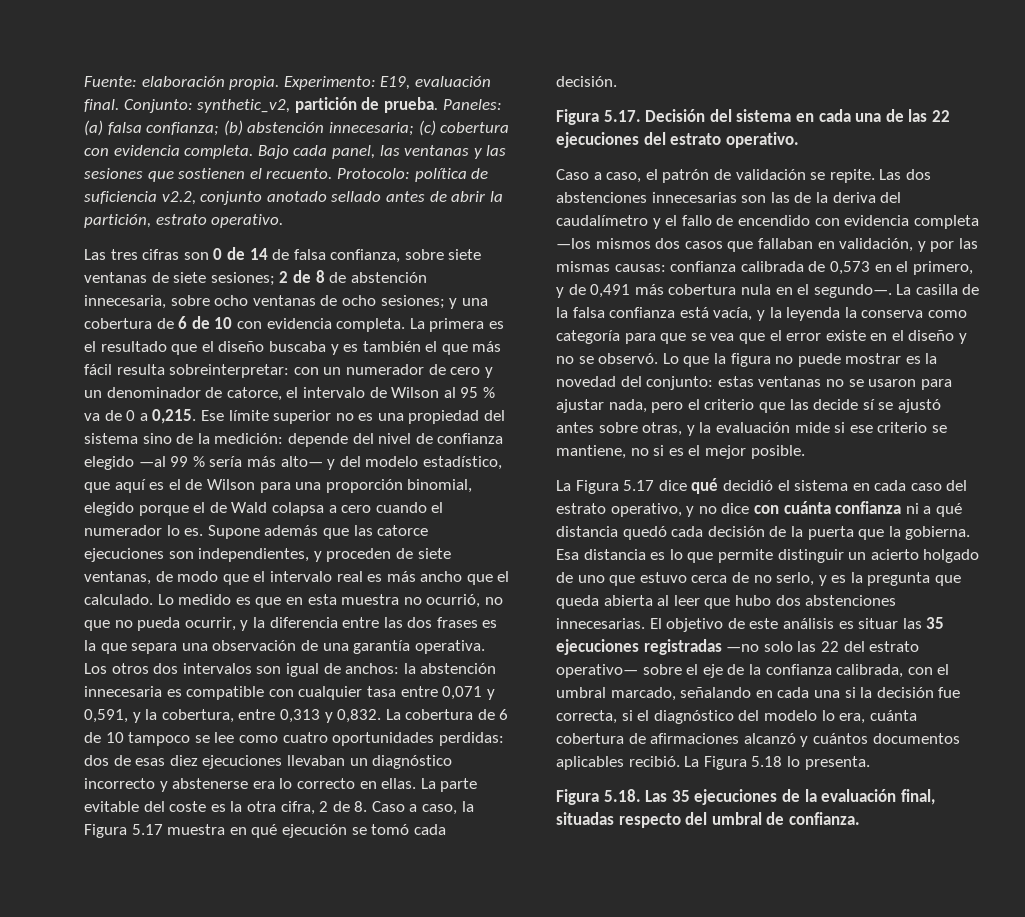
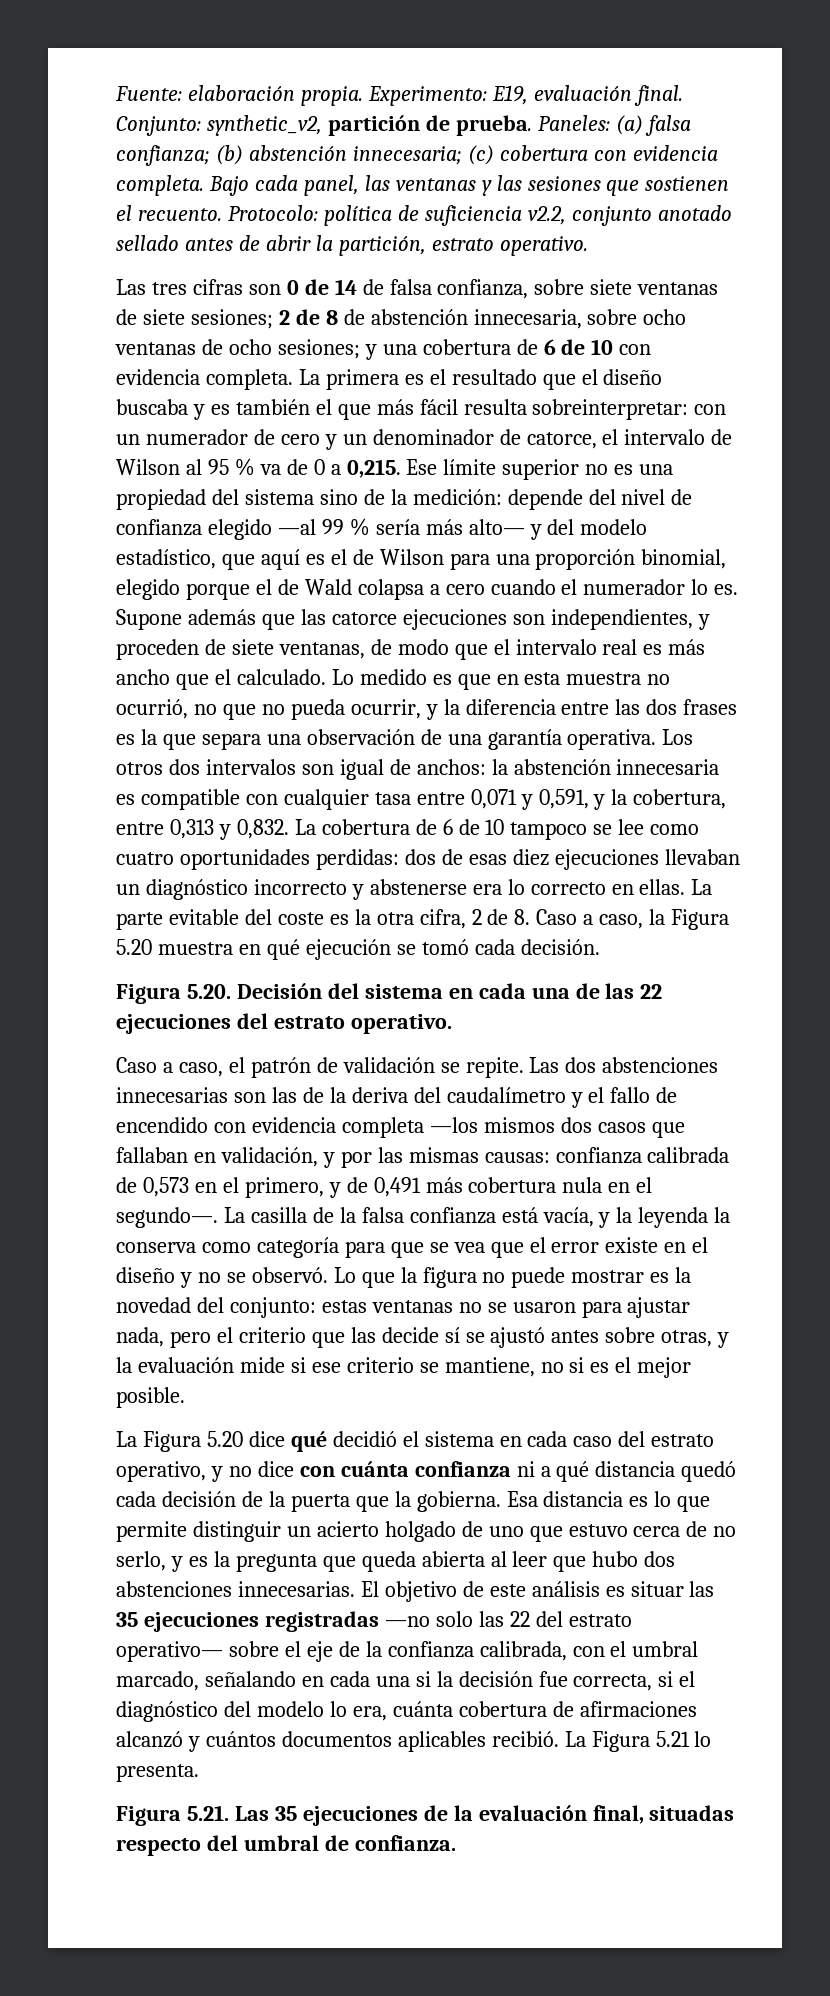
- La parte evitable del coste es la otra cifra, 2 de 8. Caso a caso, la Figura 5.17 muestra en qué ejecución se tomó cada decisión.
+ La parte evitable del coste es la otra cifra, 2 de 8. Caso a caso, la Figura 5.20 muestra en qué ejecución se tomó cada decisión.
- Figura 5.17. Decisión del sistema en cada una de las 22 ejecuciones del estrato operativo.
+ Figura 5.20. Decisión del sistema en cada una de las 22 ejecuciones del estrato operativo.
- La Figura 5.17 dice qué decidió el sistema en cada caso del estrato operativo, y no dice con cuánta confianza ni a qué distancia quedó cada decisión de la puerta que la gobierna.
+ La Figura 5.20 dice qué decidió el sistema en cada caso del estrato operativo, y no dice con cuánta confianza ni a qué distancia quedó cada decisión de la puerta que la gobierna.
- La Figura 5.18 lo presenta.
+ La Figura 5.21 lo presenta.
- Figura 5.18. Las 35 ejecuciones de la evaluación final, situadas respecto del umbral de confianza.
+ Figura 5.21. Las 35 ejecuciones de la evaluación final, situadas respecto del umbral de confianza.

